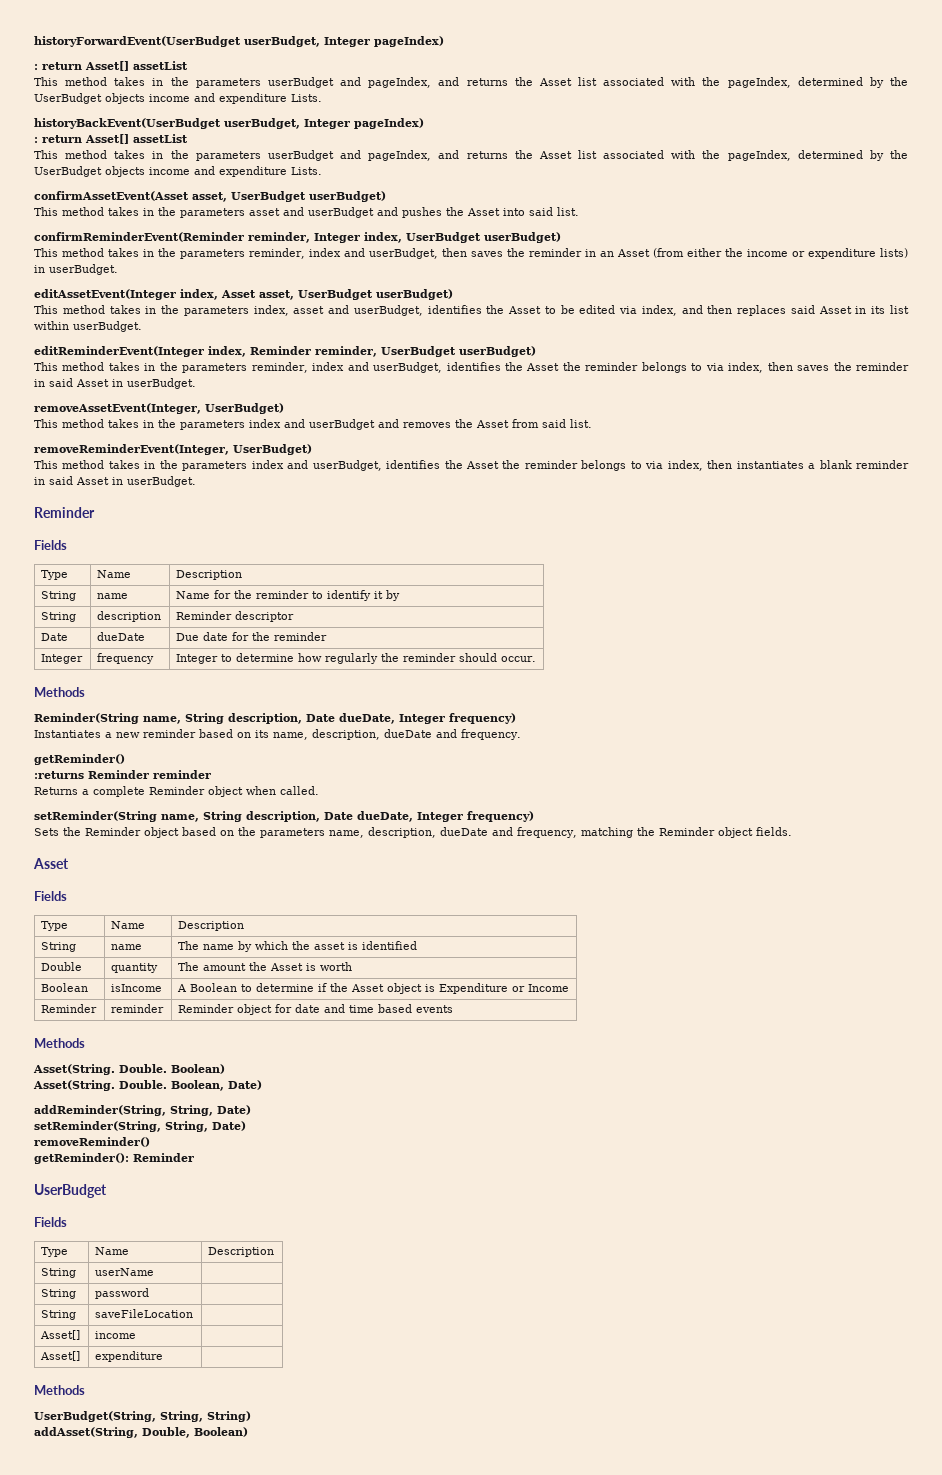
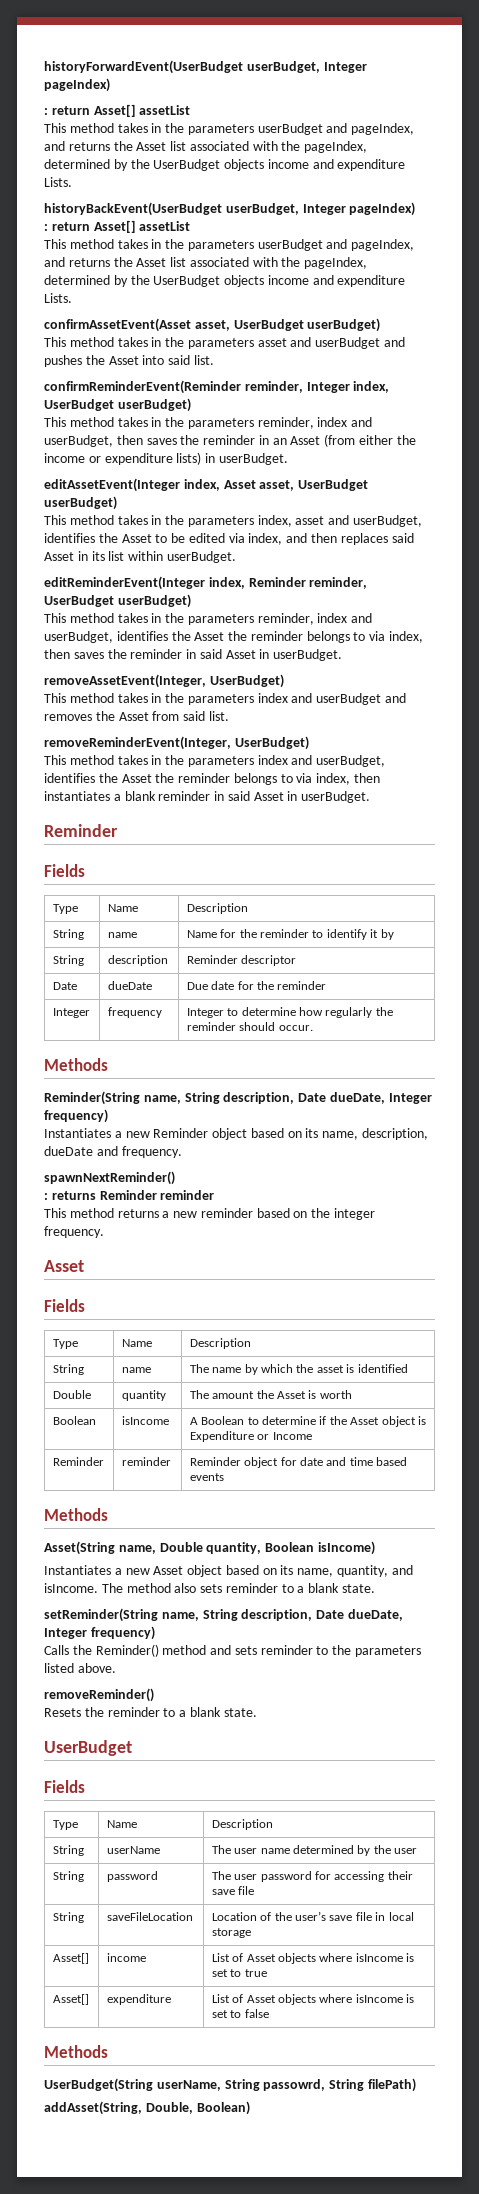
- Instantiates a new reminder based on its name, description, dueDate and frequency.
+ Instantiates a new Reminder object based on its name, description, dueDate and frequency.
- getReminder()
- :returns Reminder reminder
+ spawnNextReminder()
+ : returns Reminder reminder
- Returns a complete Reminder object when called.
- setReminder(String name, String description, Date dueDate, Integer frequency)
- Sets the Reminder object based on the parameters name, description, dueDate and frequency, matching the Reminder object fields.
+ This method returns a new reminder based on the integer frequency.
- Asset(String. Double. Boolean)
- Asset(String. Double. Boolean, Date)
- addReminder(String, String, Date)
- setReminder(String, String, Date)
+ Asset(String name, Double quantity, Boolean isIncome)
+ Instantiates a new Asset object based on its name, quantity, and isIncome. The method also sets reminder to a blank state.
+ setReminder(String name, String description, Date dueDate, Integer frequency)
+ Calls the Reminder() method and sets reminder to the parameters listed above.
  removeReminder()
- getReminder(): Reminder
+ Resets the reminder to a blank state.
- String | userName |
- String | password |
- String | saveFileLocation |
- Asset[] | income |
- Asset[] | expenditure |
+ String | userName | The user name determined by the user
+ String | password | The user password for accessing their save file
+ String | saveFileLocation | Location of the user’s save file in local storage
+ Asset[] | income | List of Asset objects where isIncome is set to true
+ Asset[] | expenditure | List of Asset objects where isIncome is set to false
  Methods
- UserBudget(String, String, String)
+ UserBudget(String userName, String passowrd, String filePath)

